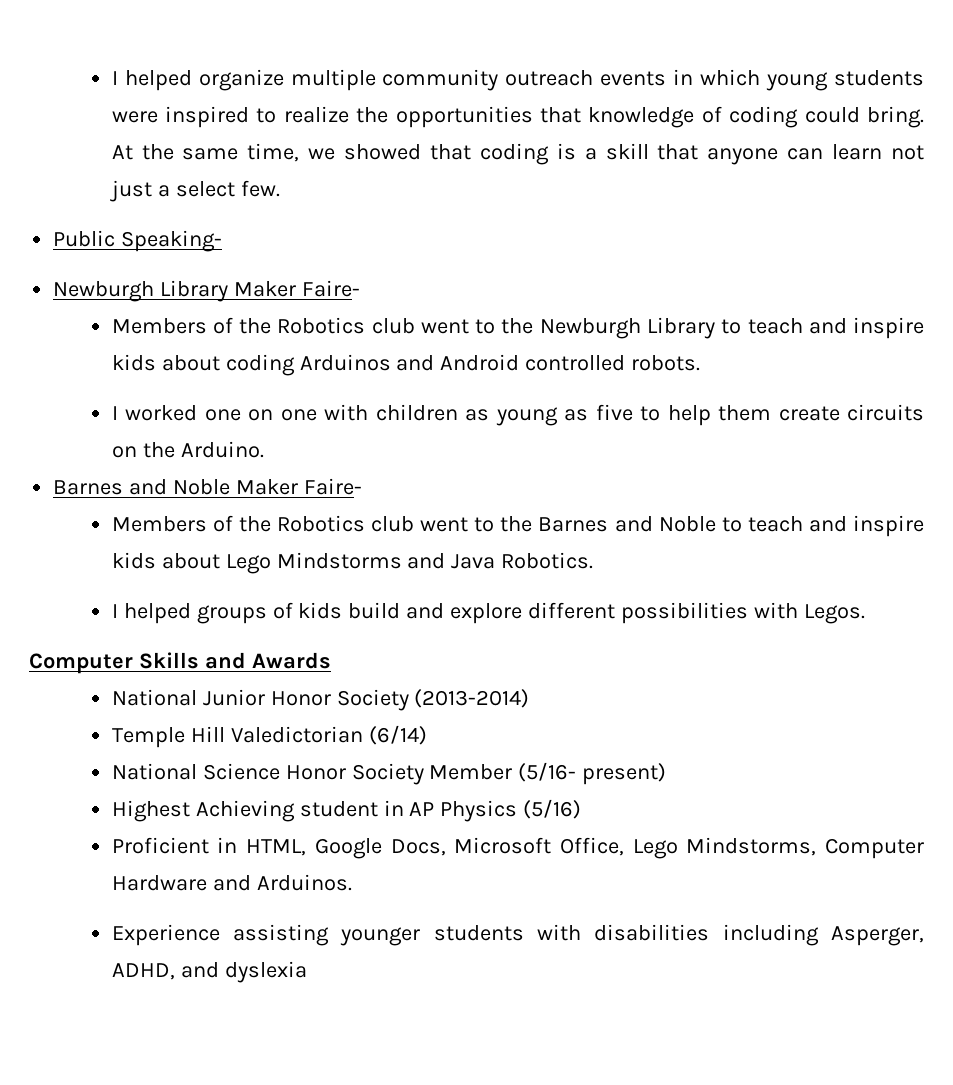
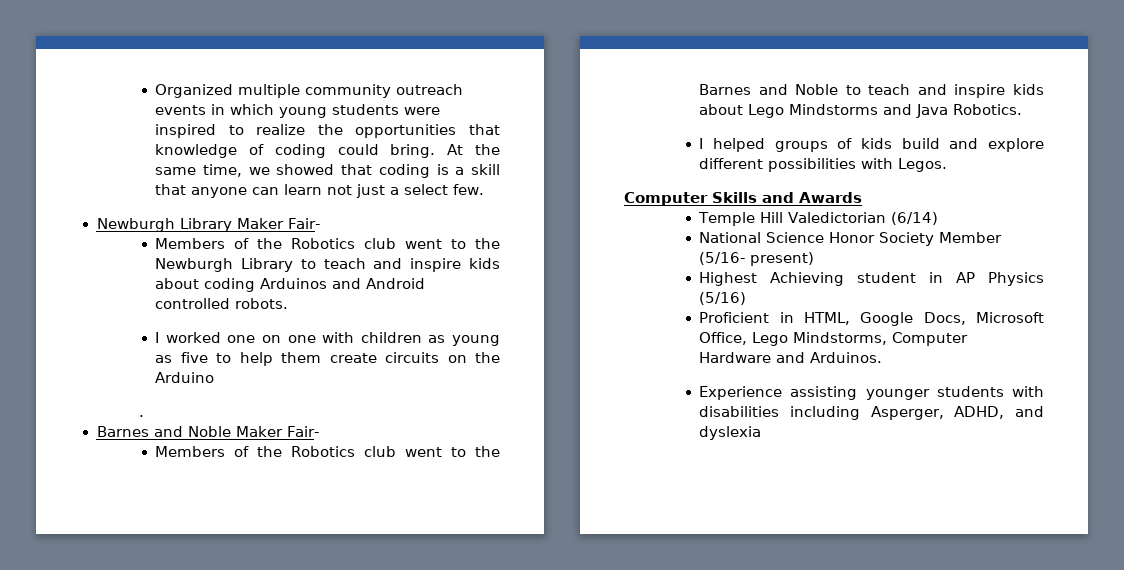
- I helped organize multiple community outreach events in which young students were inspired to realize the opportunities that knowledge of coding could bring.
+ Organized multiple community outreach events in which young students were inspired to realize the opportunities that knowledge of coding could bring.
- Public Speaking-
- Newburgh Library Maker Faire-
+ Newburgh Library Maker Fair-
- I worked one on one with children as young as five to help them create circuits on the Arduino.
+ I worked one on one with children as young as five to help them create circuits on the Arduino
+ .
- Barnes and Noble Maker Faire-
+ Barnes and Noble Maker Fair-
- National Junior Honor Society (2013-2014)

